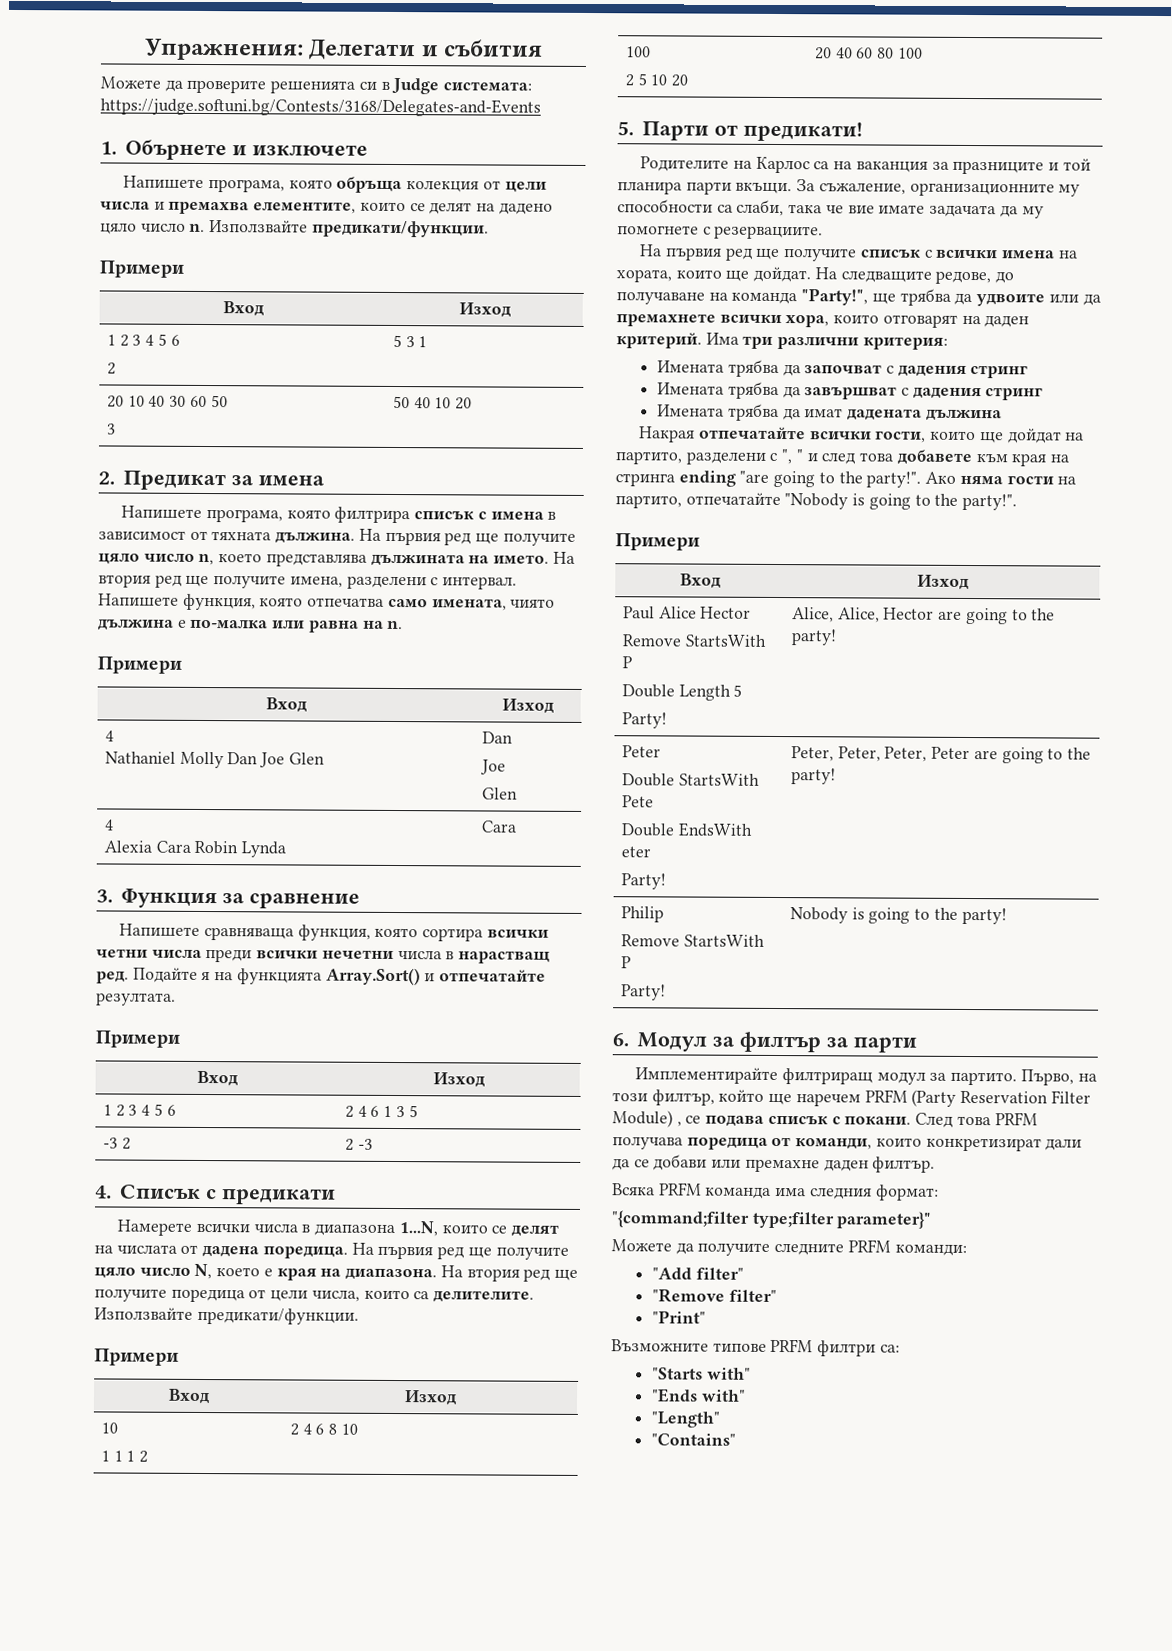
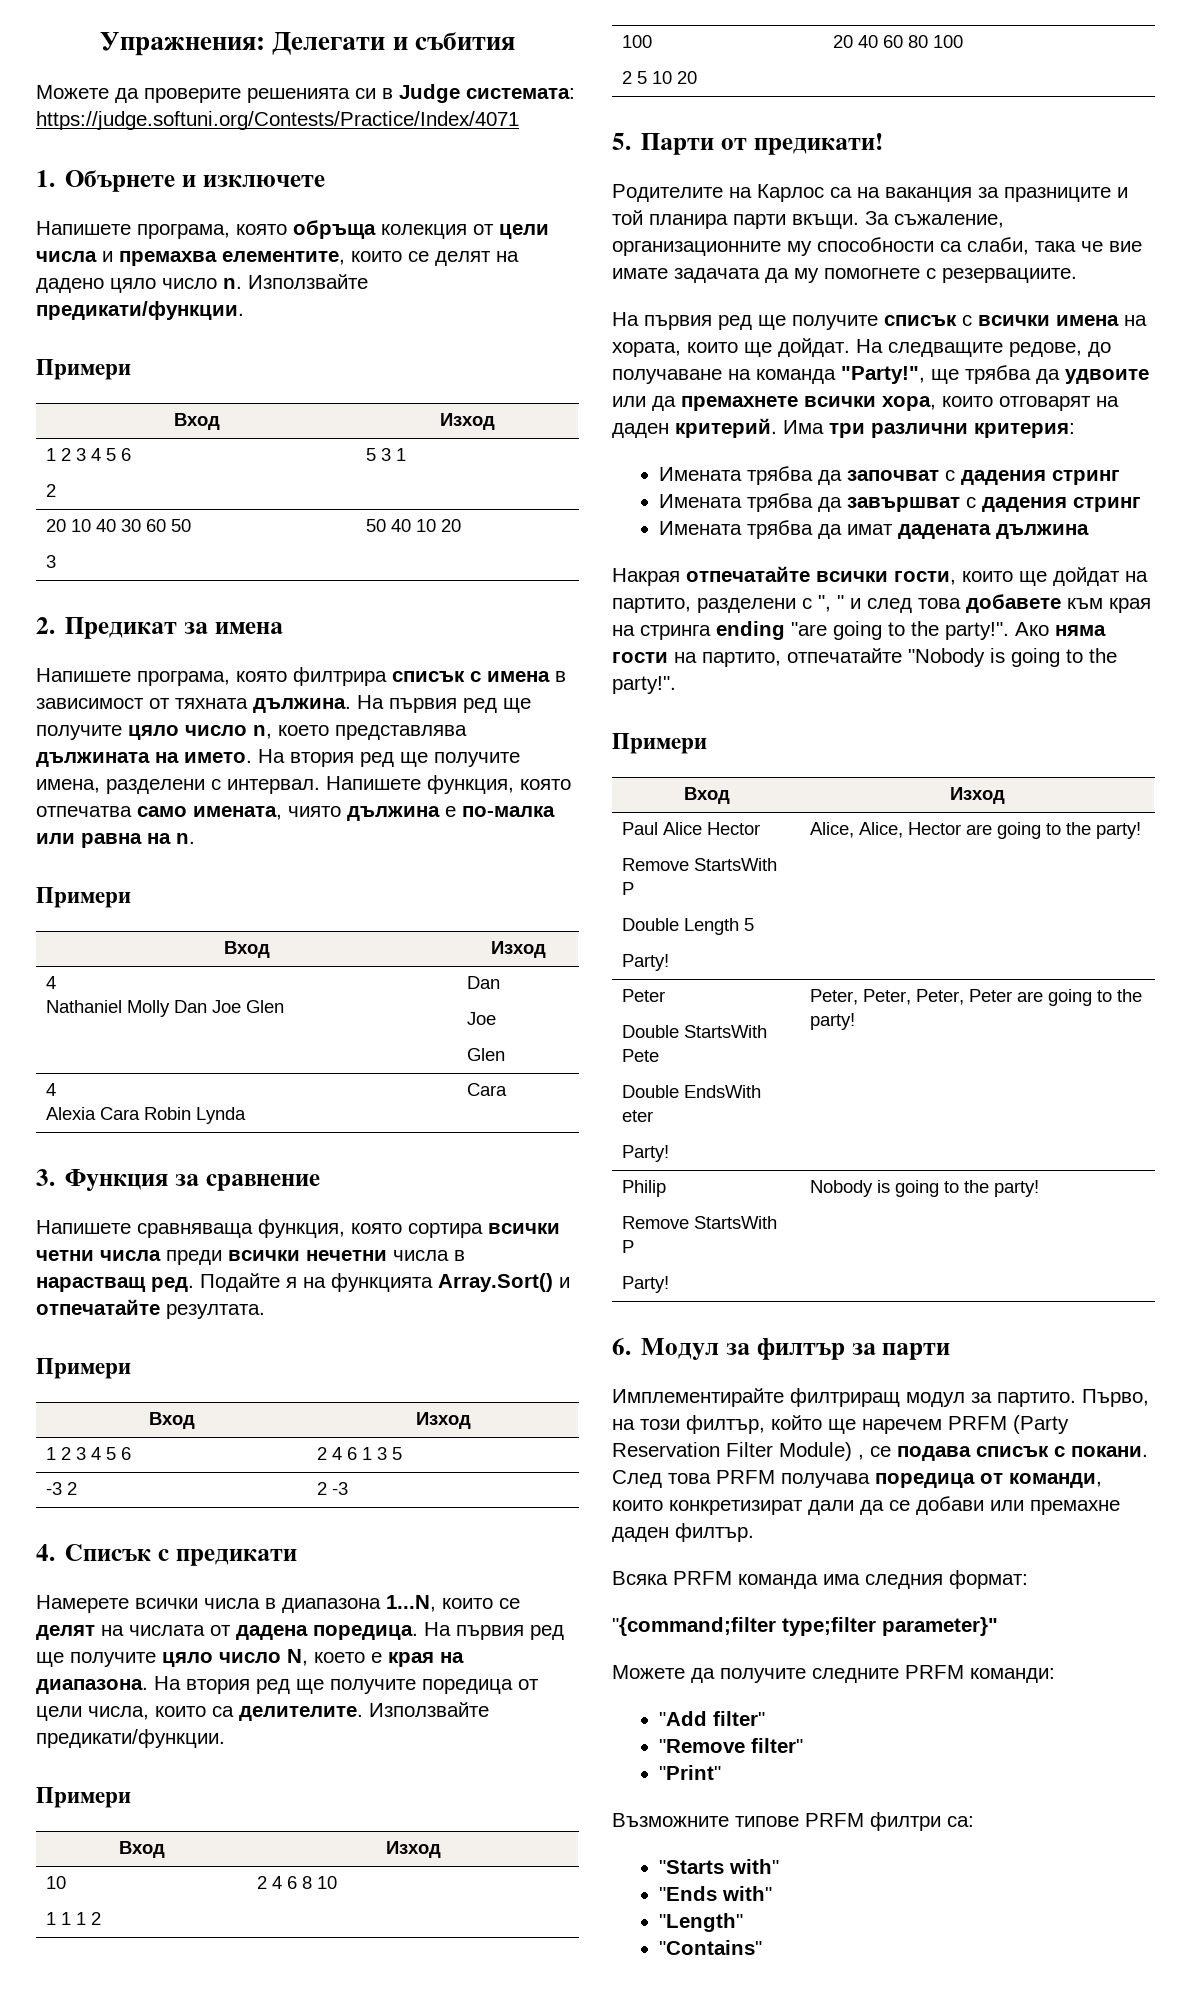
- Можете да проверите решенията си в Judge системата: https://judge.softuni.bg/Contests/3168/Delegates-and-Events
+ Можете да проверите решенията си в Judge системата: https://judge.softuni.org/Contests/Practice/Index/4071

